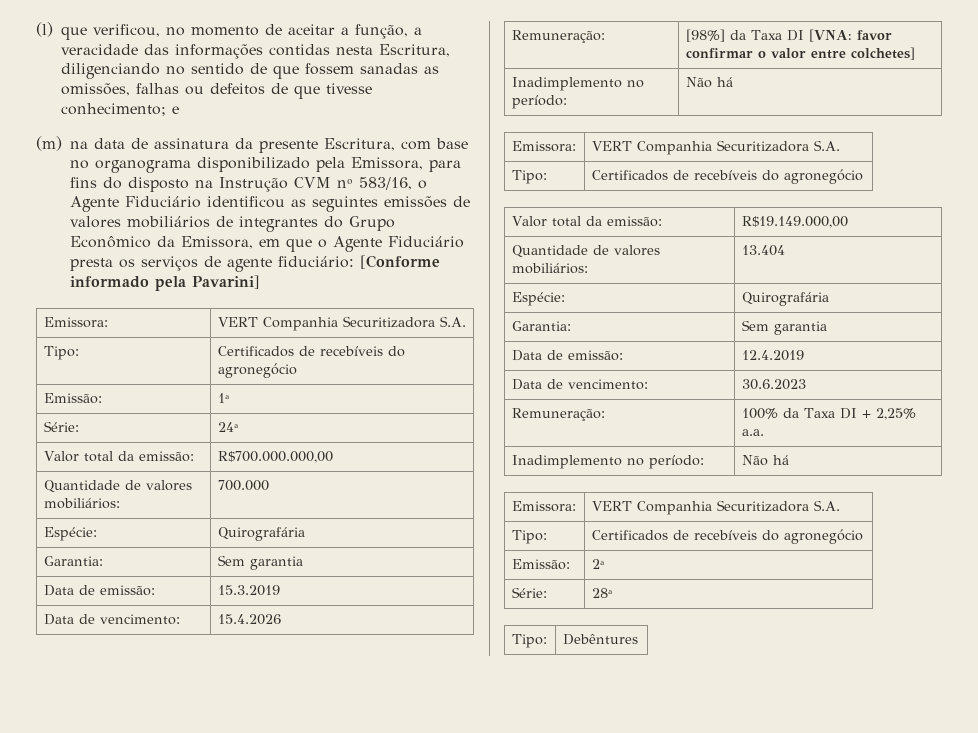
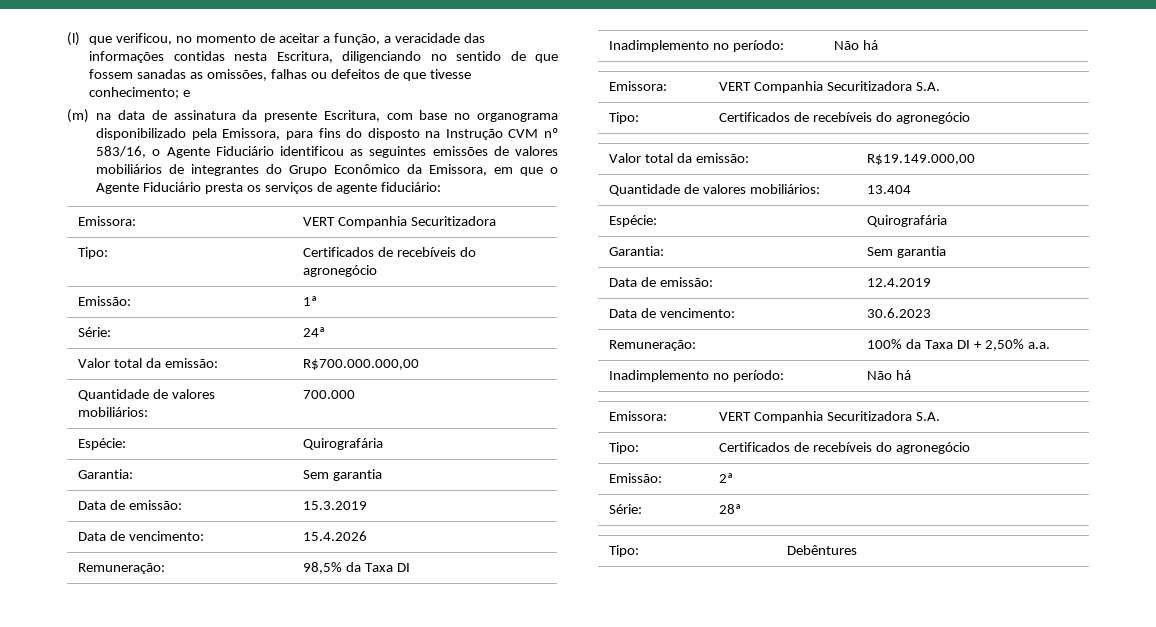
- (m) na data de assinatura da presente Escritura, com base no organograma disponibilizado pela Emissora, para fins do disposto na Instrução CVM nº 583/16, o Agente Fiduciário identificou as seguintes emissões de valores mobiliários de integrantes do Grupo Econômico da Emissora, em que o Agente Fiduciário presta os serviços de agente fiduciário: [Conforme informado pela Pavarini]
- Emissora: | VERT Companhia Securitizadora S.A.
+ (m) na data de assinatura da presente Escritura, com base no organograma disponibilizado pela Emissora, para fins do disposto na Instrução CVM nº 583/16, o Agente Fiduciário identificou as seguintes emissões de valores mobiliários de integrantes do Grupo Econômico da Emissora, em que o Agente Fiduciário presta os serviços de agente fiduciário:
+ Emissora: | VERT Companhia Securitizadora
- Remuneração: | [98%] da Taxa DI [VNA: favor confirmar o valor entre colchetes]
+ Remuneração: | 98,5% da Taxa DI
- Remuneração: | 100% da Taxa DI + 2,25% a.a.
+ Remuneração: | 100% da Taxa DI + 2,50% a.a.

